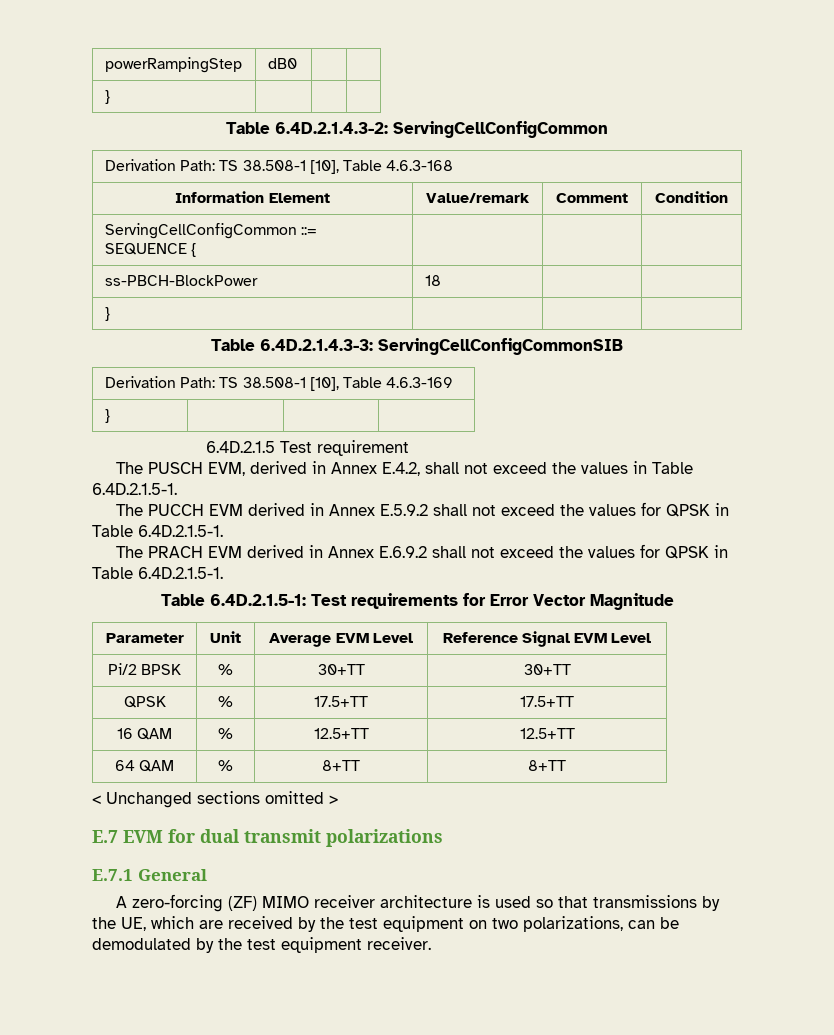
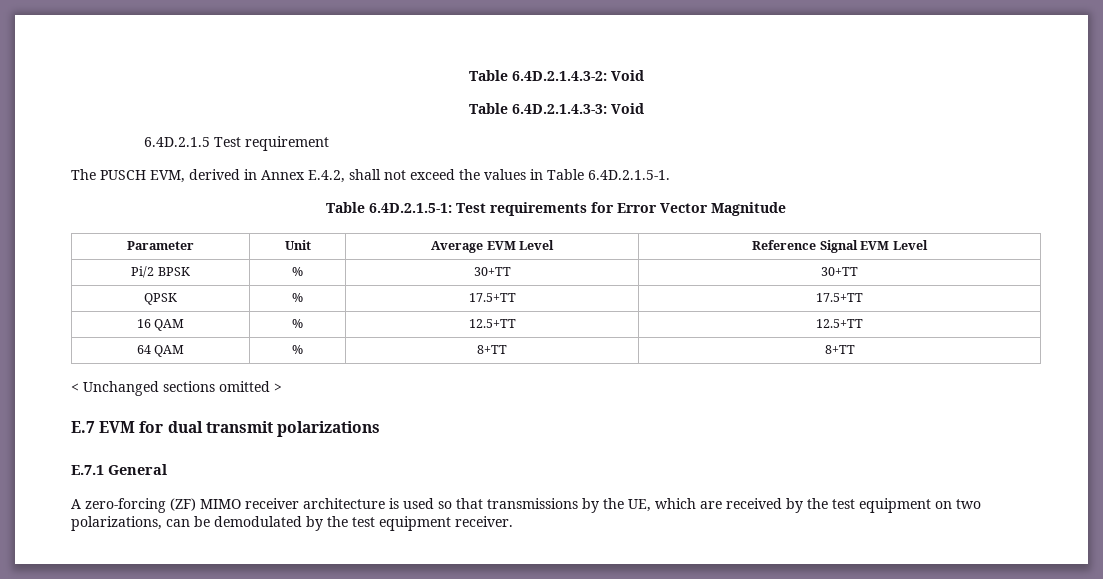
- powerRampingStep | dB0 | |
- } | | |
- Table 6.4D.2.1.4.3-2: ServingCellConfigCommon
- Derivation Path: TS 38.508-1 [10], Table 4.6.3-168
- Information Element | Value/remark | Comment | Condition
- ServingCellConfigCommon ::= SEQUENCE { | | |
- ss-PBCH-BlockPower | 18 | |
- } | | |
- Table 6.4D.2.1.4.3-3: ServingCellConfigCommonSIB
- Derivation Path: TS 38.508-1 [10], Table 4.6.3-169
- } | | |
+ Table 6.4D.2.1.4.3-2: Void
+ Table 6.4D.2.1.4.3-3: Void
- The PUCCH EVM derived in Annex E.5.9.2 shall not exceed the values for QPSK in Table 6.4D.2.1.5-1.
- The PRACH EVM derived in Annex E.6.9.2 shall not exceed the values for QPSK in Table 6.4D.2.1.5-1.

